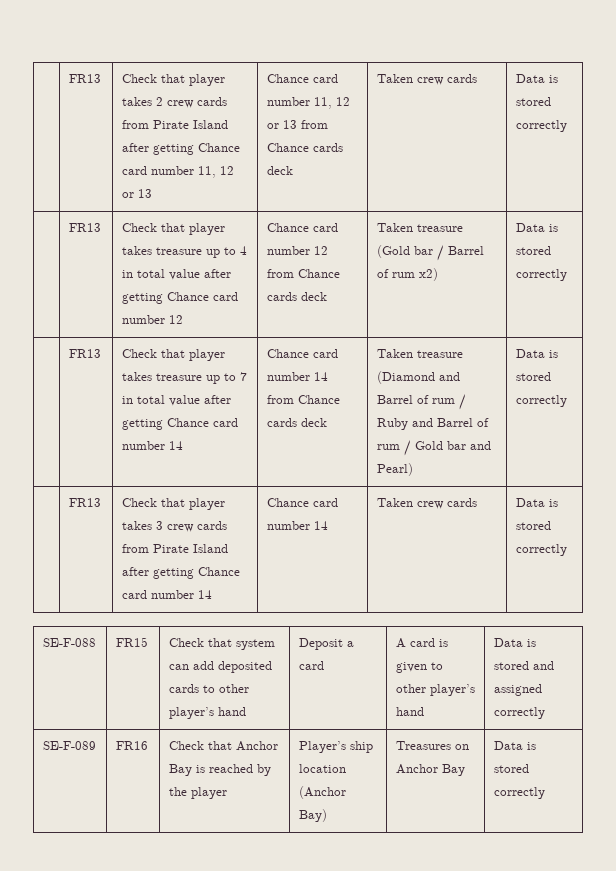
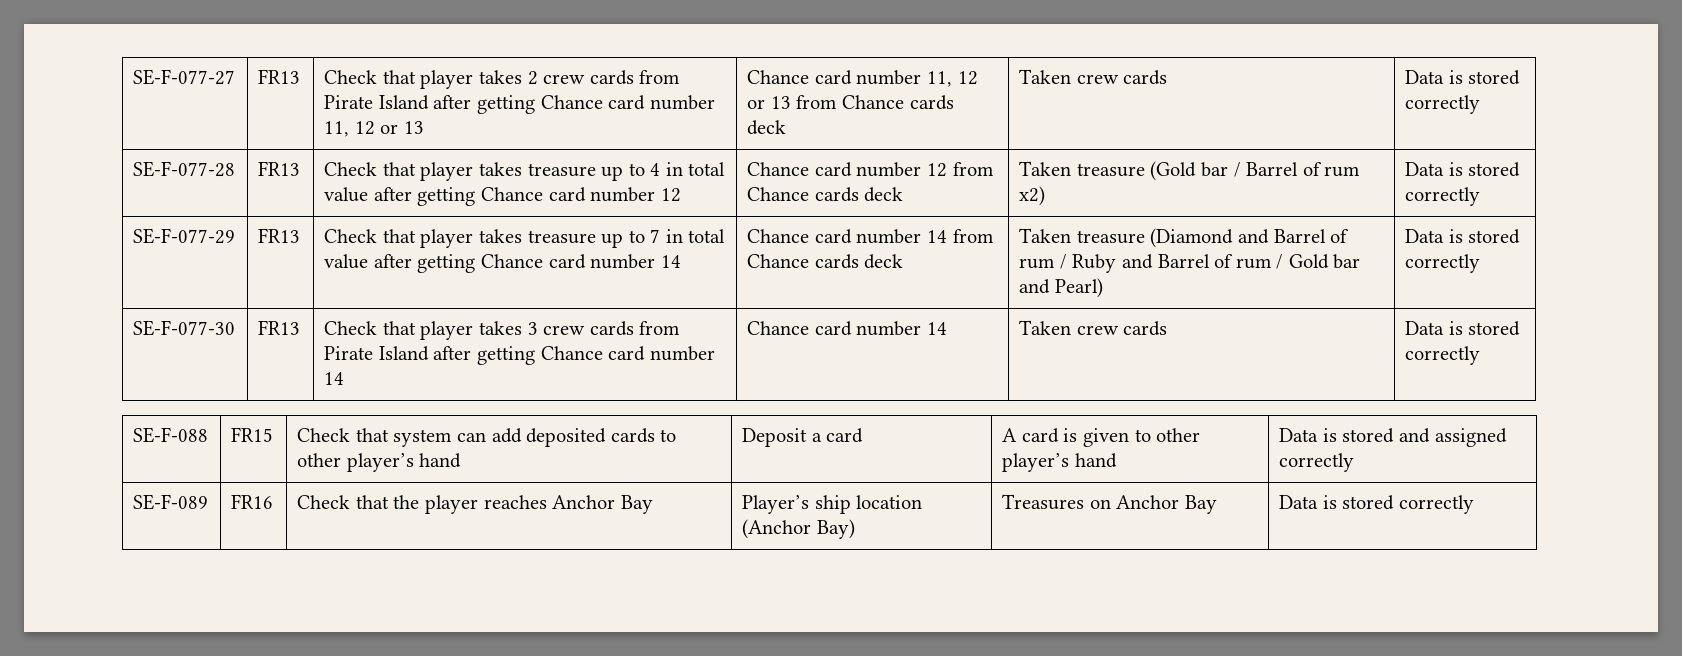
- | FR13 | Check that player takes 2 crew cards from Pirate Island after getting Chance card number 11, 12 or 13 | Chance card number 11, 12 or 13 from Chance cards deck | Taken crew cards | Data is stored correctly
+ SE-F-077-27 | FR13 | Check that player takes 2 crew cards from Pirate Island after getting Chance card number 11, 12 or 13 | Chance card number 11, 12 or 13 from Chance cards deck | Taken crew cards | Data is stored correctly
- | FR13 | Check that player takes treasure up to 4 in total value after getting Chance card number 12 | Chance card number 12 from Chance cards deck | Taken treasure (Gold bar / Barrel of rum x2) | Data is stored correctly
+ SE-F-077-28 | FR13 | Check that player takes treasure up to 4 in total value after getting Chance card number 12 | Chance card number 12 from Chance cards deck | Taken treasure (Gold bar / Barrel of rum x2) | Data is stored correctly
+ SE-F-077-29
- | FR13 | Check that player takes 3 crew cards from Pirate Island after getting Chance card number 14 | Chance card number 14 | Taken crew cards | Data is stored correctly
+ SE-F-077-30 | FR13 | Check that player takes 3 crew cards from Pirate Island after getting Chance card number 14 | Chance card number 14 | Taken crew cards | Data is stored correctly
- SE-F-089 | FR16 | Check that Anchor Bay is reached by the player | Player’s ship location (Anchor Bay) | Treasures on Anchor Bay | Data is stored correctly
+ SE-F-089 | FR16 | Check that the player reaches Anchor Bay | Player’s ship location (Anchor Bay) | Treasures on Anchor Bay | Data is stored correctly

